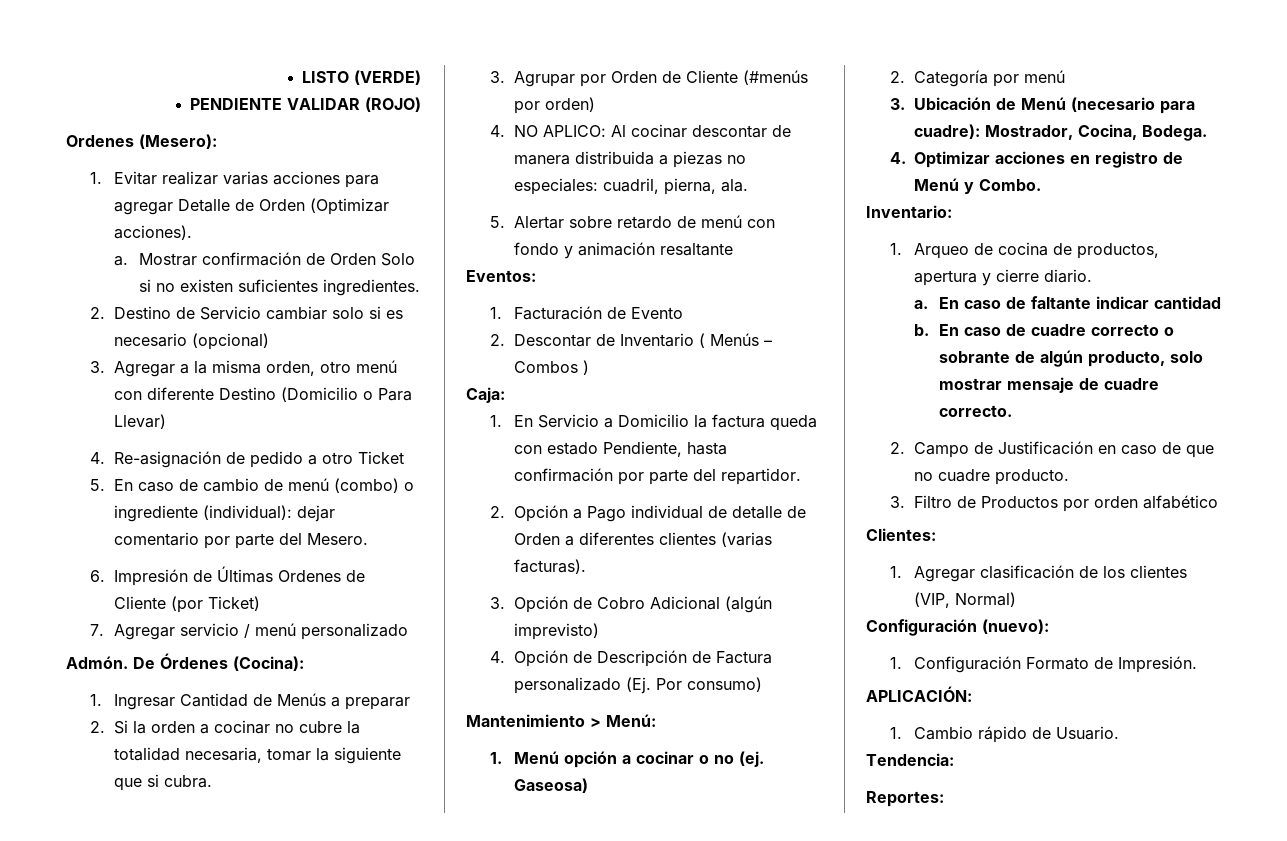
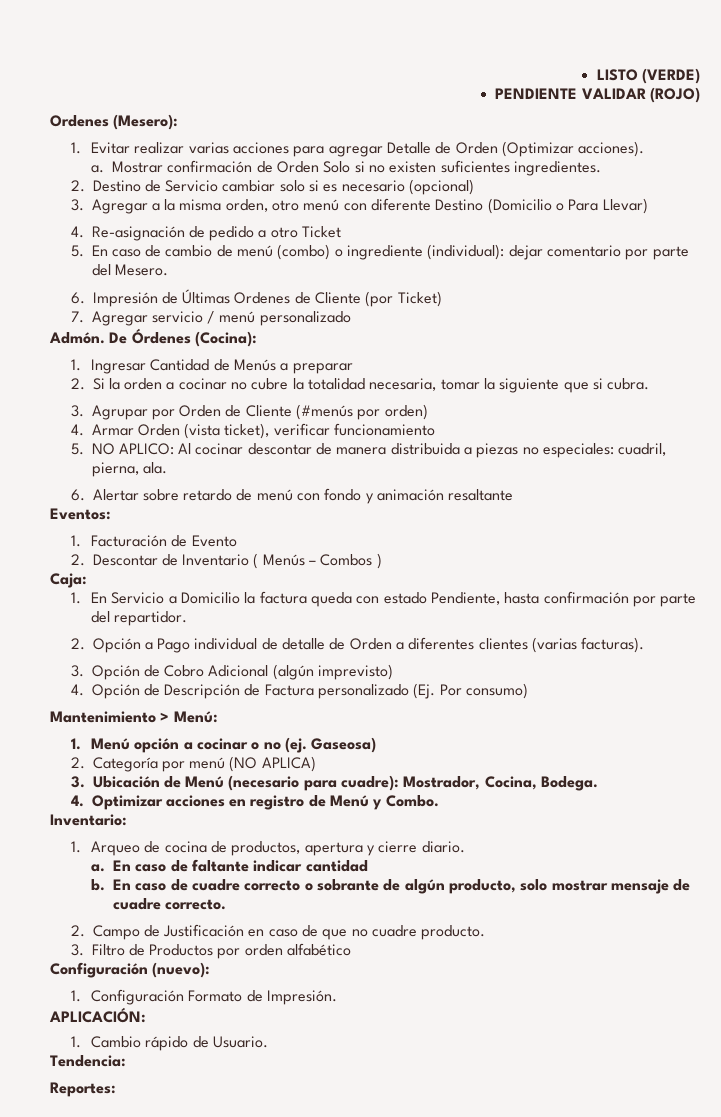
- 4. NO APLICO: Al cocinar descontar de manera distribuida a piezas no especiales: cuadril, pierna, ala.
+ 4. Armar Orden (vista ticket), verificar funcionamiento
+ 5. NO APLICO: Al cocinar descontar de manera distribuida a piezas no especiales: cuadril, pierna, ala.
- 5. Alertar sobre retardo de menú con fondo y animación resaltante
+ 6. Alertar sobre retardo de menú con fondo y animación resaltante
- 2. Categoría por menú
+ 2. Categoría por menú (NO APLICA)
- Clientes:
- 1. Agregar clasificación de los clientes (VIP, Normal)

